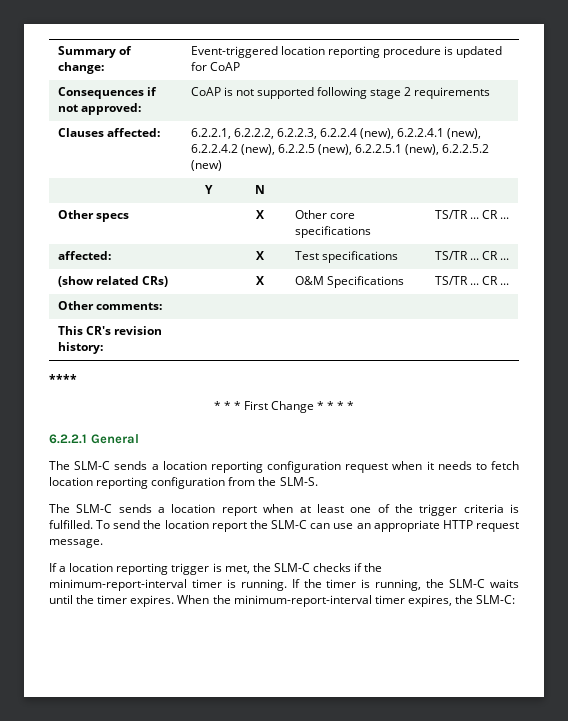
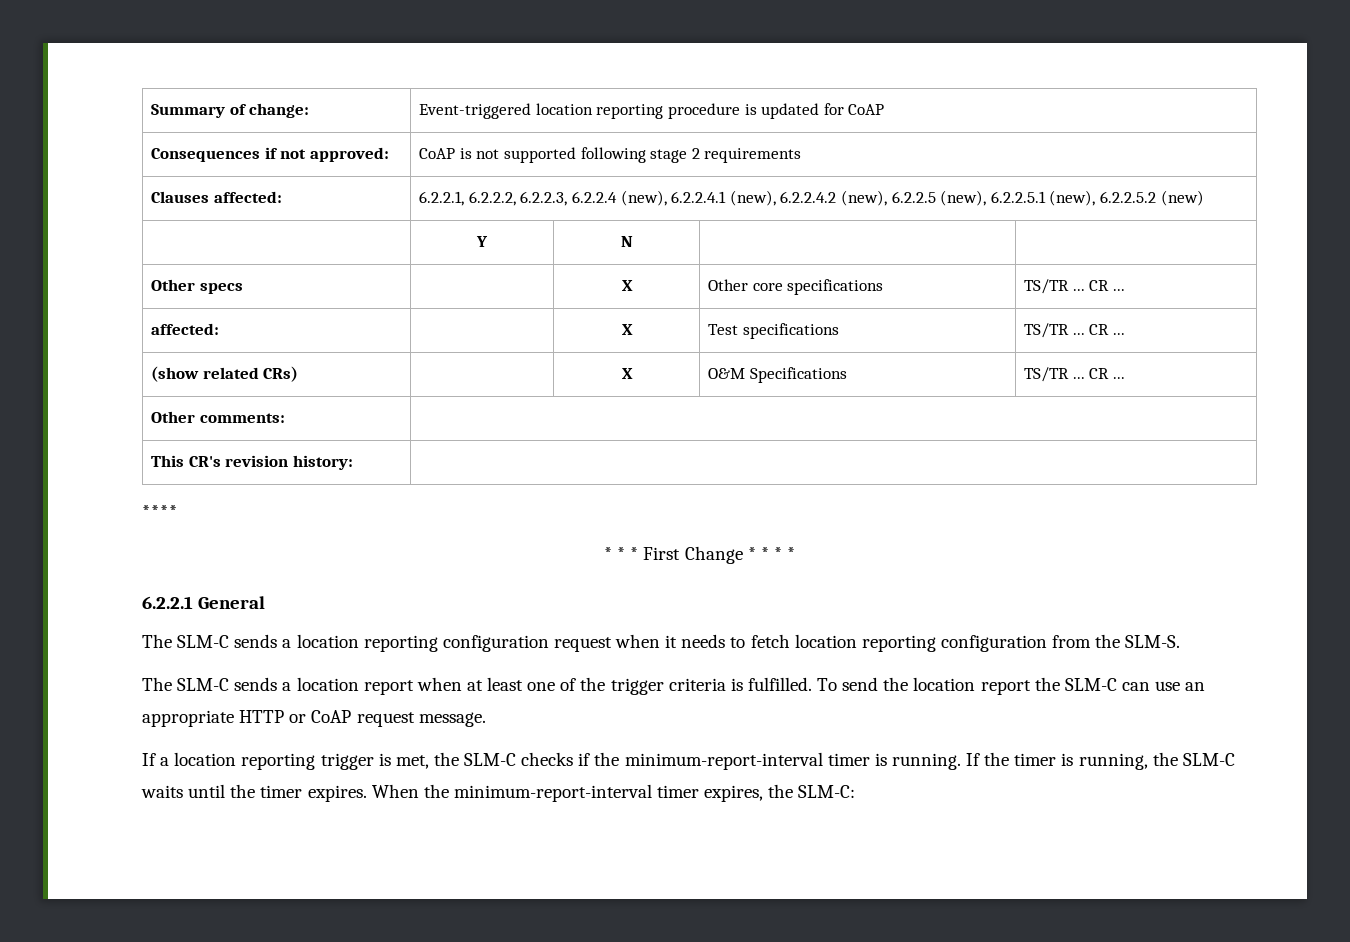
- To send the location report the SLM-C can use an appropriate HTTP request message.
+ To send the location report the SLM-C can use an appropriate HTTP or CoAP request message.

